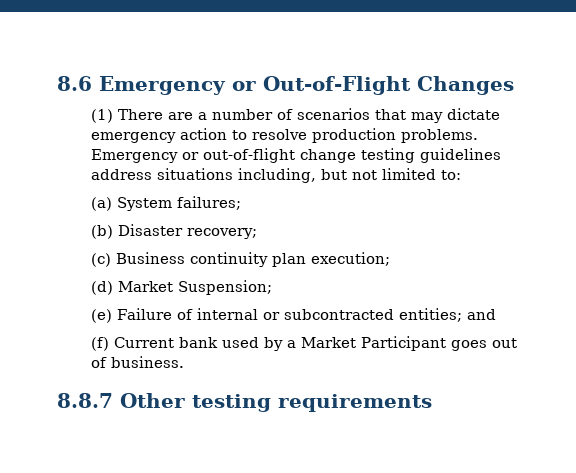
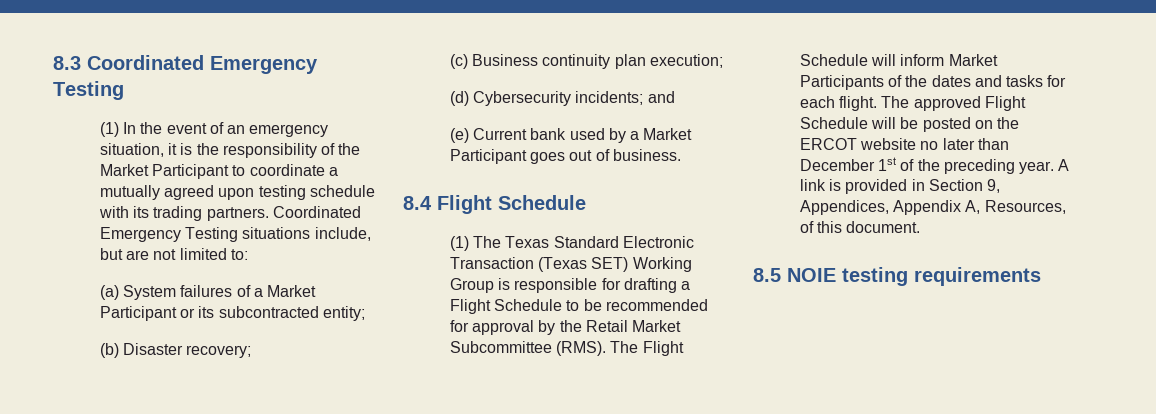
- 8.6 Emergency or Out-of-Flight Changes
- (1) There are a number of scenarios that may dictate emergency action to resolve production problems. Emergency or out-of-flight change testing guidelines address situations including, but not limited to:
+ 8.3 Coordinated Emergency Testing
+ (1) In the event of an emergency situation, it is the responsibility of the Market Participant to coordinate a mutually agreed upon testing schedule with its trading partners. Coordinated Emergency Testing situations include, but are not limited to:
- (a) System failures;
+ (a) System failures of a Market Participant or its subcontracted entity;
- (d) Market Suspension;
- (e) Failure of internal or subcontracted entities; and
- (f) Current bank used by a Market Participant goes out of business.
+ (d) Cybersecurity incidents; and
+ (e) Current bank used by a Market Participant goes out of business.
- 8.8.7 Other testing requirements
+ 8.4 Flight Schedule
+ (1) The Texas Standard Electronic Transaction (Texas SET) Working Group is responsible for drafting a Flight Schedule to be recommended for approval by the Retail Market Subcommittee (RMS). The Flight Schedule will inform Market Participants of the dates and tasks for each flight. The approved Flight Schedule will be posted on the ERCOT website no later than December 1st of the preceding year. A link is provided in Section 9, Appendices, Appendix A, Resources, of this document.
+ 8.5 NOIE testing requirements

